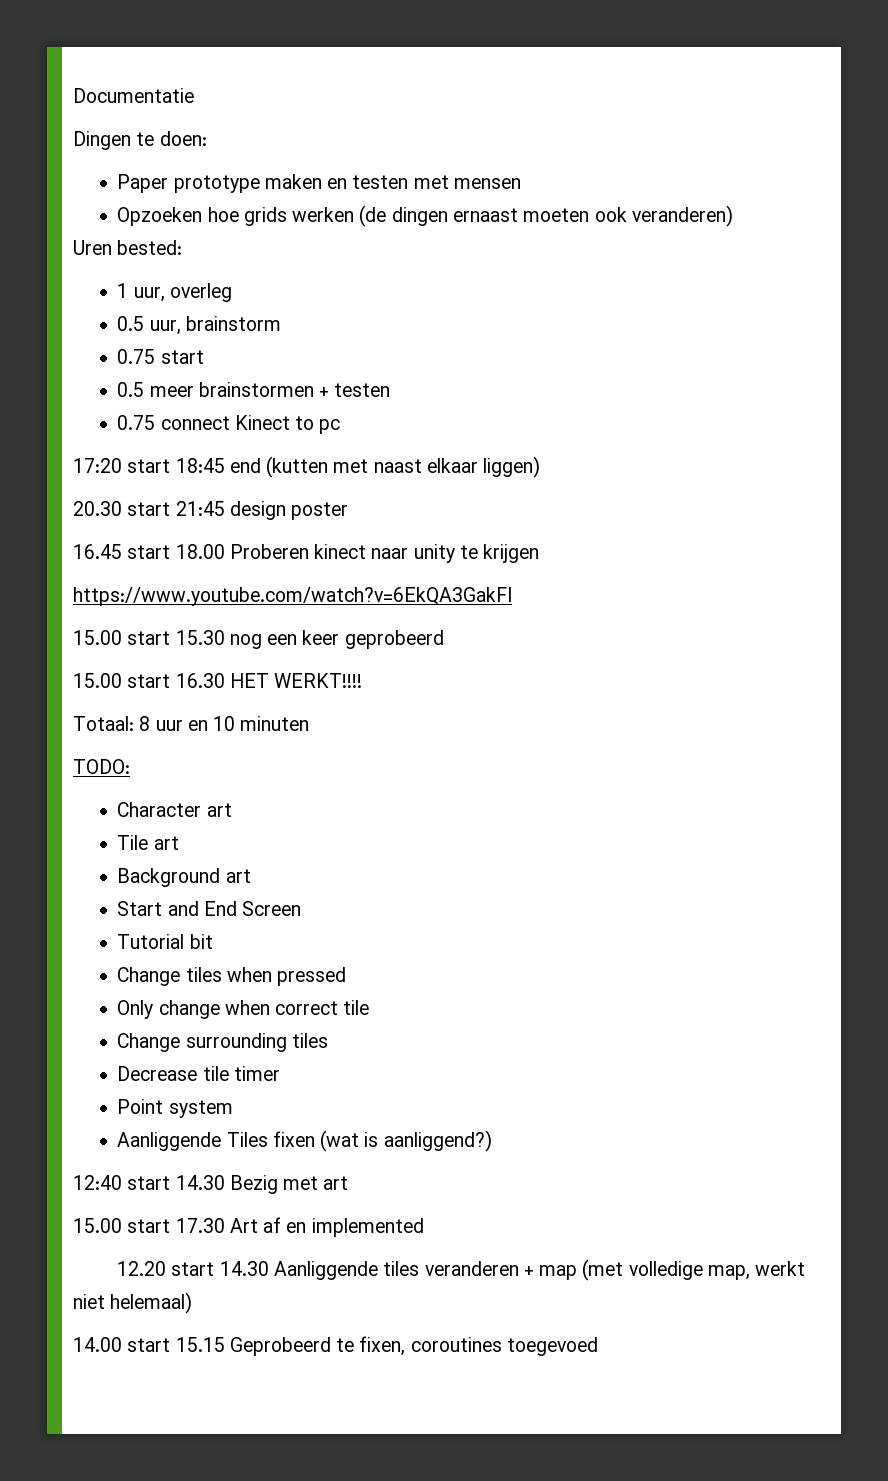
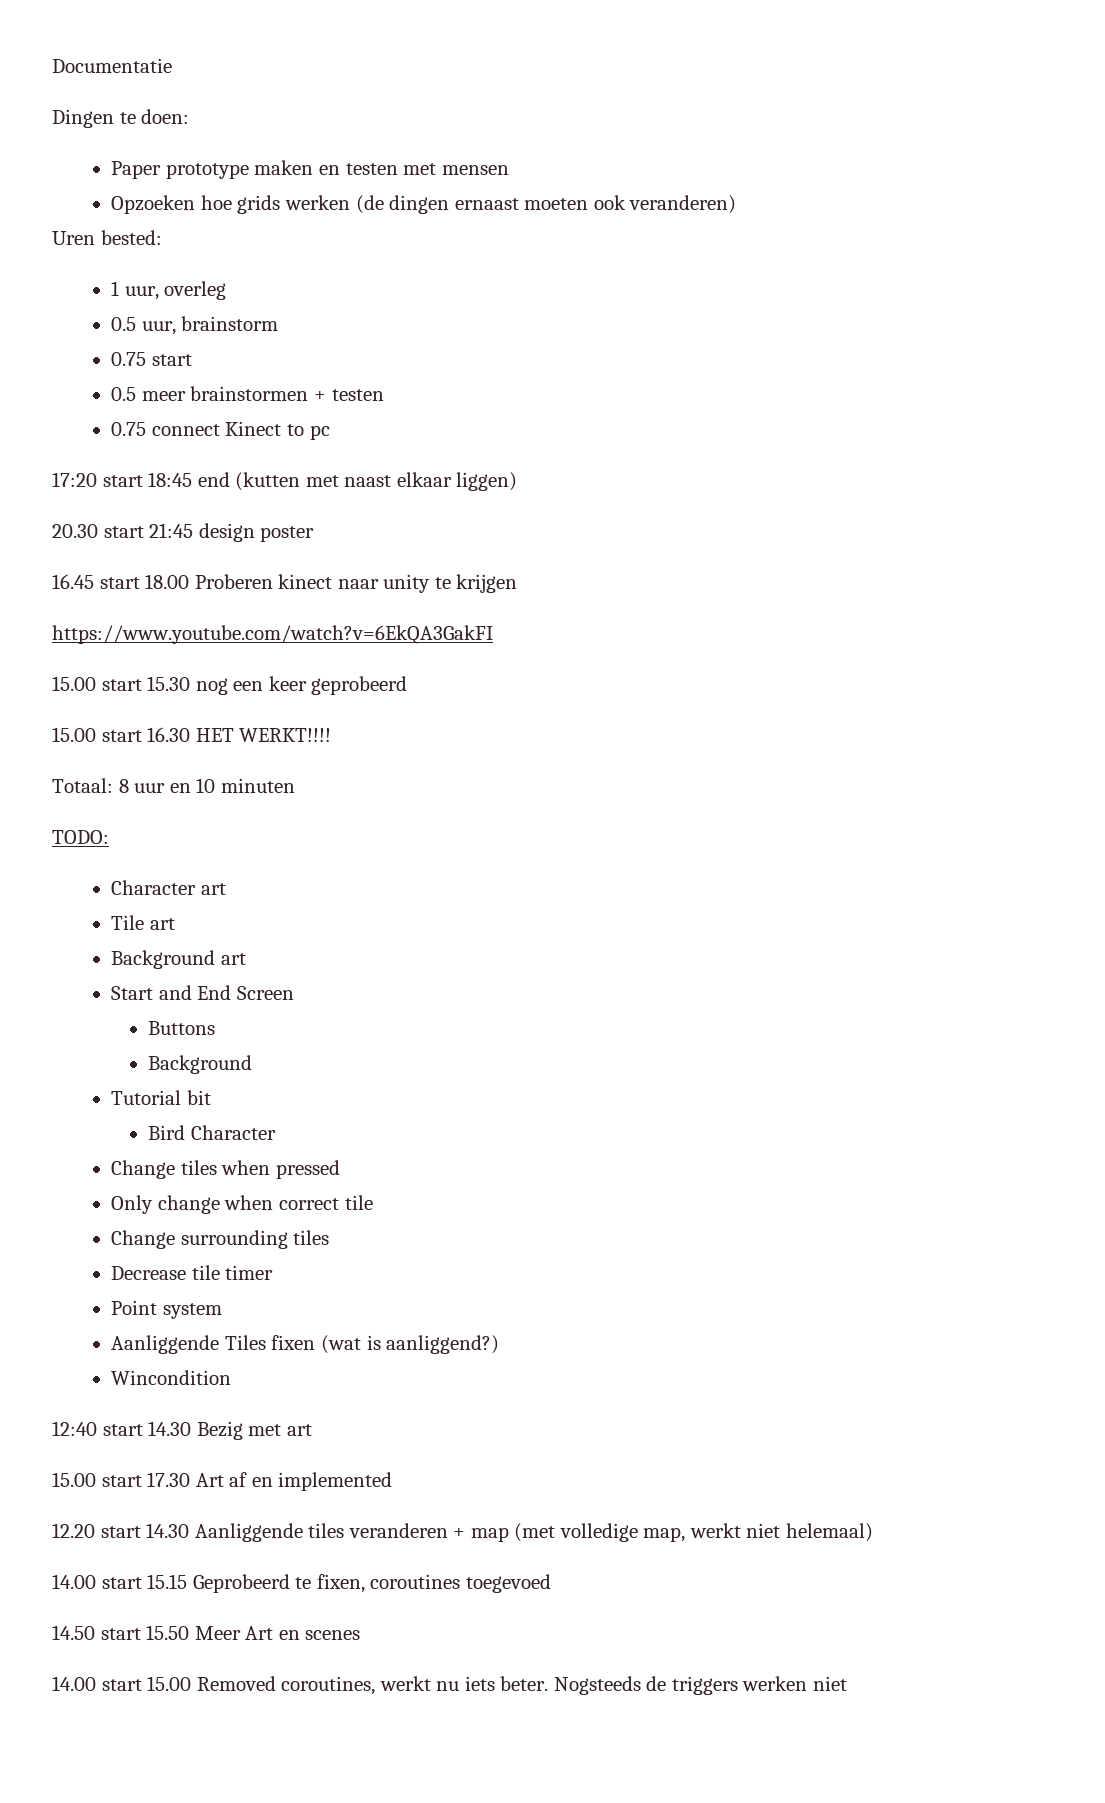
+ Buttons
+ Background
+ Bird Character
+ Wincondition
+ 14.50 start 15.50 Meer Art en scenes
+ 14.00 start 15.00 Removed coroutines, werkt nu iets beter. Nogsteeds de triggers werken niet

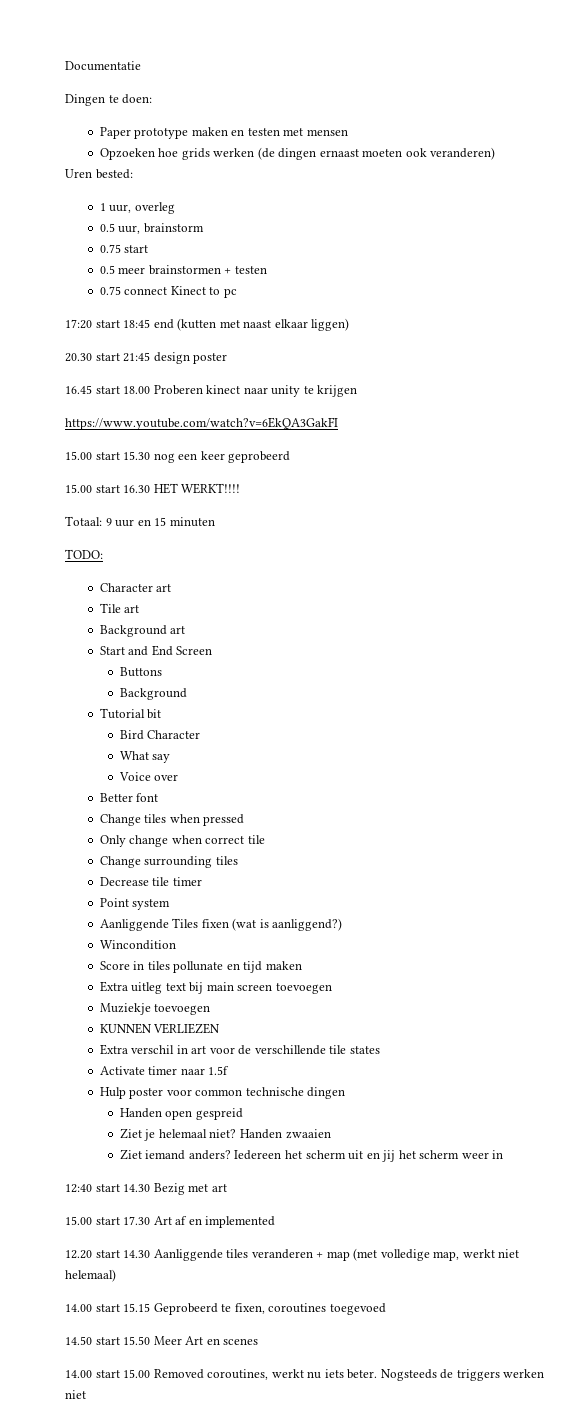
- Totaal: 8 uur en 10 minuten
+ Totaal: 9 uur en 15 minuten
+ What say
+ Voice over
+ Better font
+ Score in tiles pollunate en tijd maken
+ Extra uitleg text bij main screen toevoegen
+ Muziekje toevoegen
+ KUNNEN VERLIEZEN
+ Extra verschil in art voor de verschillende tile states
+ Activate timer naar 1.5f
+ Hulp poster voor common technische dingen
+ Handen open gespreid
+ Ziet je helemaal niet? Handen zwaaien
+ Ziet iemand anders? Iedereen het scherm uit en jij het scherm weer in

